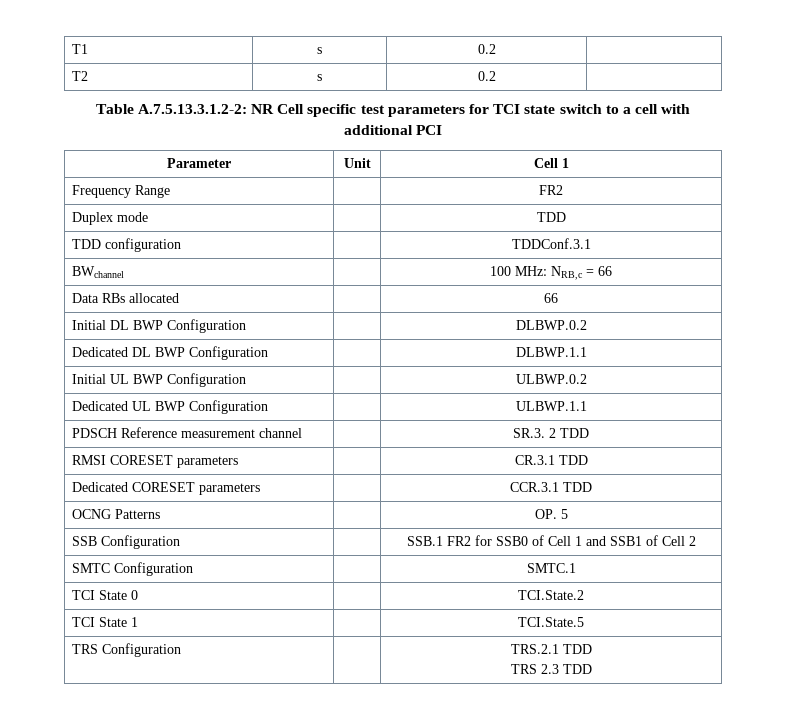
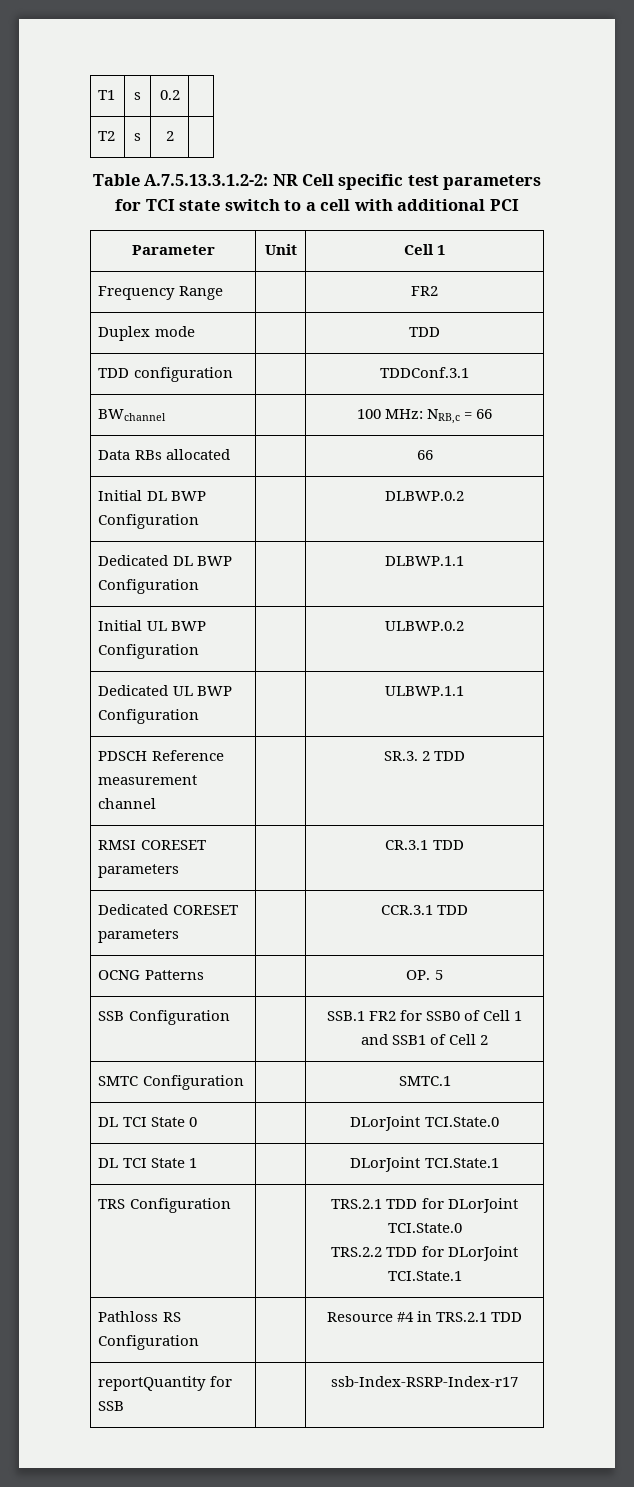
- T2 | s | 0.2 |
+ T2 | s | 2 |
- TCI State 0 | | TCI.State.2
- TCI State 1 | | TCI.State.5
+ DL TCI State 0 | | DLorJoint TCI.State.0
+ DL TCI State 1 | | DLorJoint TCI.State.1
- TRS Configuration | | TRS.2.1 TDD
- TRS 2.3 TDD
+ TRS Configuration | | TRS.2.1 TDD for DLorJoint TCI.State.0
+ TRS.2.2 TDD for DLorJoint TCI.State.1
+ Pathloss RS Configuration | | Resource #4 in TRS.2.1 TDD
+ reportQuantity for SSB | | ssb-Index-RSRP-Index-r17

